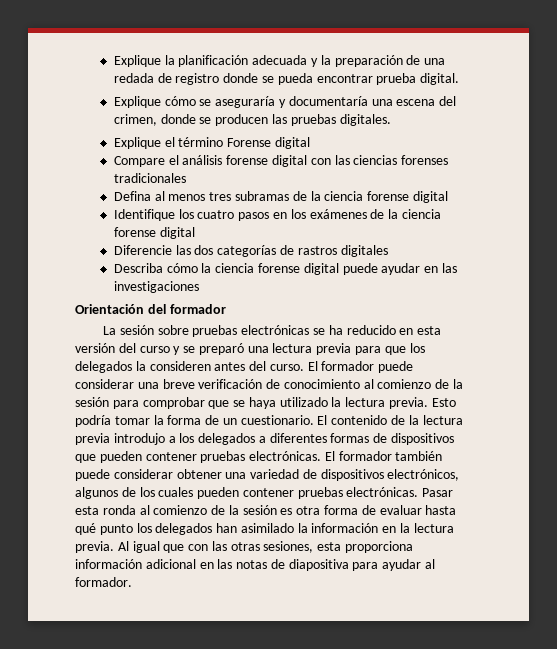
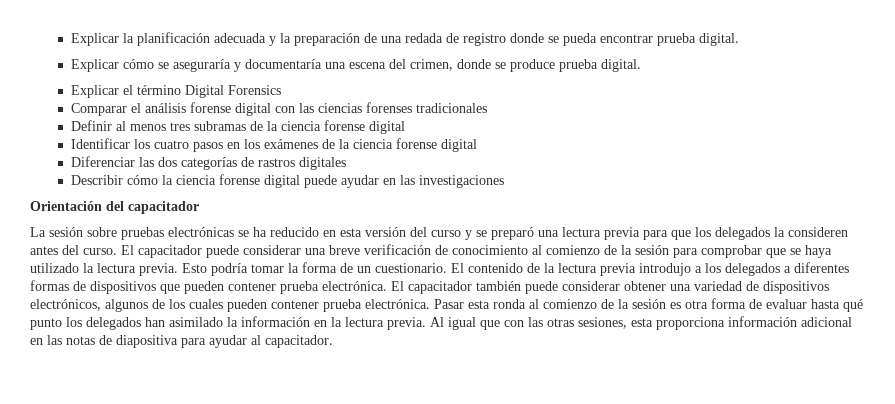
- Explique la planificación adecuada y la preparación de una redada de registro donde se pueda encontrar prueba digital.
+ Explicar la planificación adecuada y la preparación de una redada de registro donde se pueda encontrar prueba digital.
- Explique cómo se aseguraría y documentaría una escena del crimen, donde se producen las pruebas digitales.
- Explique el término Forense digital
- Compare el análisis forense digital con las ciencias forenses tradicionales
+ Explicar cómo se aseguraría y documentaría una escena del crimen, donde se produce prueba digital.
+ Explicar el término Digital Forensics
+ Comparar el análisis forense digital con las ciencias forenses tradicionales
- Defina al menos tres subramas de la ciencia forense digital
+ Definir al menos tres subramas de la ciencia forense digital
- Identifique los cuatro pasos en los exámenes de la ciencia forense digital
+ Identificar los cuatro pasos en los exámenes de la ciencia forense digital
- Diferencie las dos categorías de rastros digitales
+ Diferenciar las dos categorías de rastros digitales
- Describa cómo la ciencia forense digital puede ayudar en las investigaciones
+ Describir cómo la ciencia forense digital puede ayudar en las investigaciones
- Orientación del formador
+ Orientación del capacitador
- El formador puede considerar una breve verificación de conocimiento al comienzo de la sesión para comprobar que se haya utilizado la lectura previa.
+ El capacitador puede considerar una breve verificación de conocimiento al comienzo de la sesión para comprobar que se haya utilizado la lectura previa.
- El contenido de la lectura previa introdujo a los delegados a diferentes formas de dispositivos que pueden contener pruebas electrónicas. El formador también puede considerar obtener una variedad de dispositivos electrónicos, algunos de los cuales pueden contener pruebas electrónicas.
+ El contenido de la lectura previa introdujo a los delegados a diferentes formas de dispositivos que pueden contener prueba electrónica. El capacitador también puede considerar obtener una variedad de dispositivos electrónicos, algunos de los cuales pueden contener prueba electrónica.
- Al igual que con las otras sesiones, esta proporciona información adicional en las notas de diapositiva para ayudar al formador.
+ Al igual que con las otras sesiones, esta proporciona información adicional en las notas de diapositiva para ayudar al capacitador.

